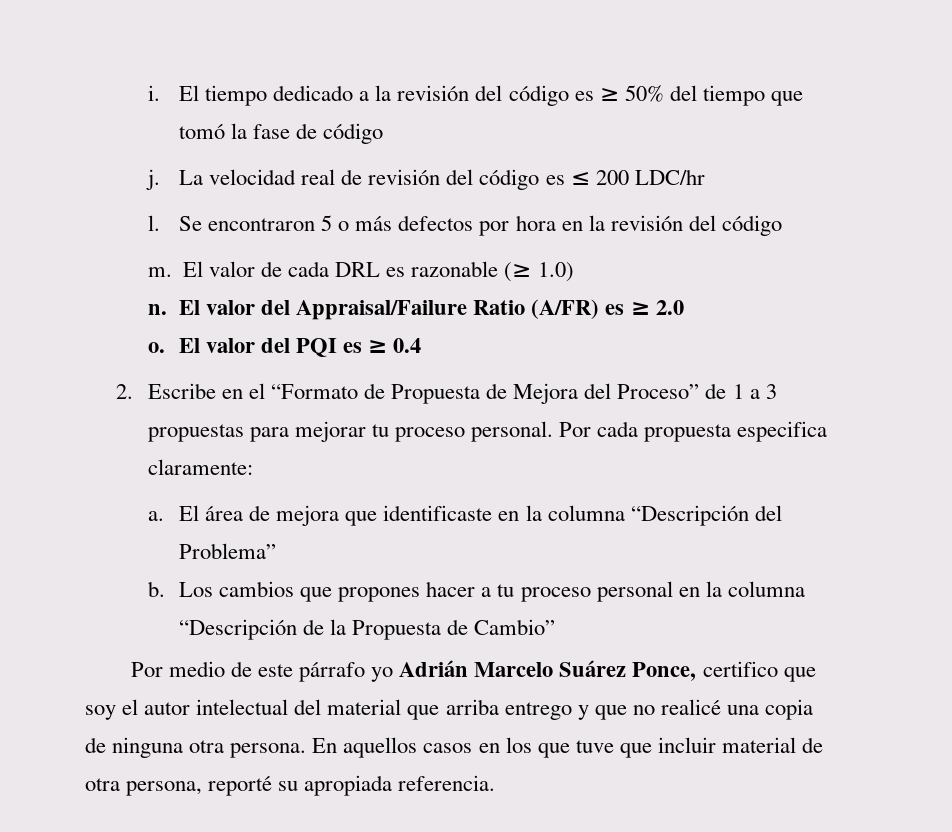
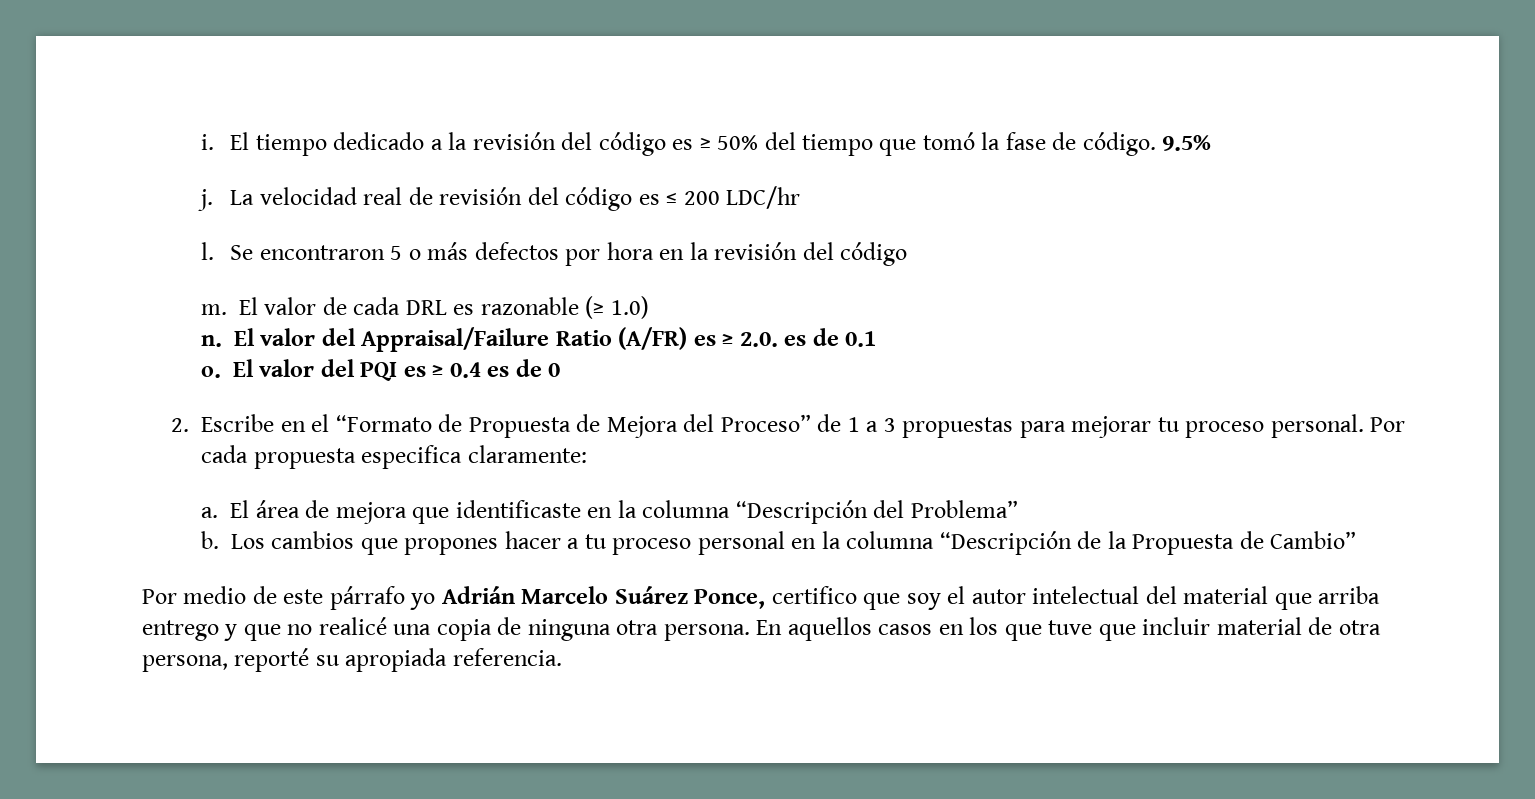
- El tiempo dedicado a la revisión del código es ≥ 50% del tiempo que tomó la fase de código
+ El tiempo dedicado a la revisión del código es ≥ 50% del tiempo que tomó la fase de código. 9.5%
- El valor del Appraisal/Failure Ratio (A/FR) es ≥ 2.0
+ El valor del Appraisal/Failure Ratio (A/FR) es ≥ 2.0. es de 0.1
- El valor del PQI es ≥ 0.4
+ El valor del PQI es ≥ 0.4 es de 0

